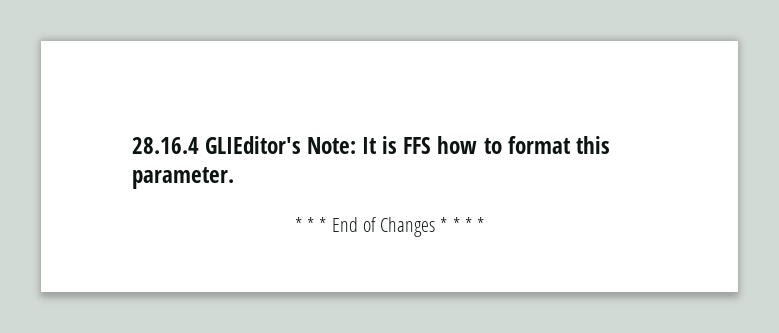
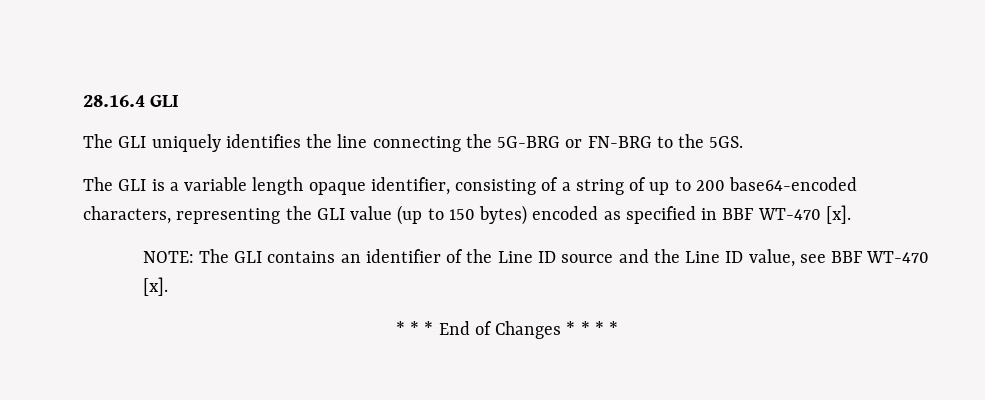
- 28.16.4 GLIEditor's Note: It is FFS how to format this parameter.
+ 28.16.4 GLI
+ The GLI uniquely identifies the line connecting the 5G-BRG or FN-BRG to the 5GS.
+ The GLI is a variable length opaque identifier, consisting of a string of up to 200 base64-encoded characters, representing the GLI value (up to 150 bytes) encoded as specified in BBF WT-470 [x].
+ NOTE: The GLI contains an identifier of the Line ID source and the Line ID value, see BBF WT-470 [x].

